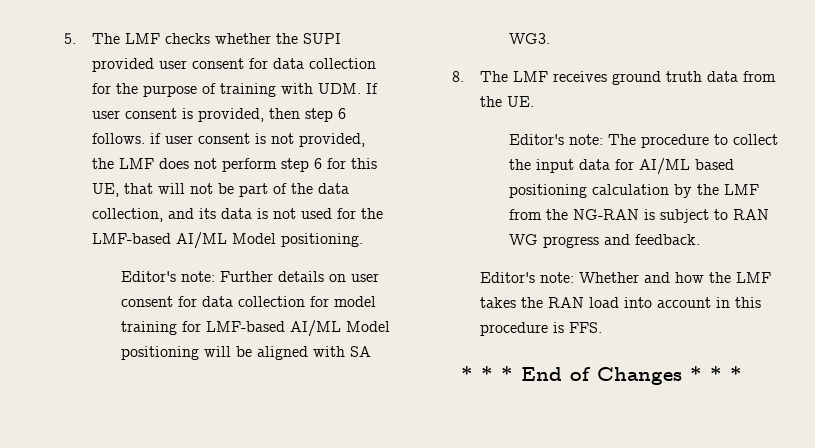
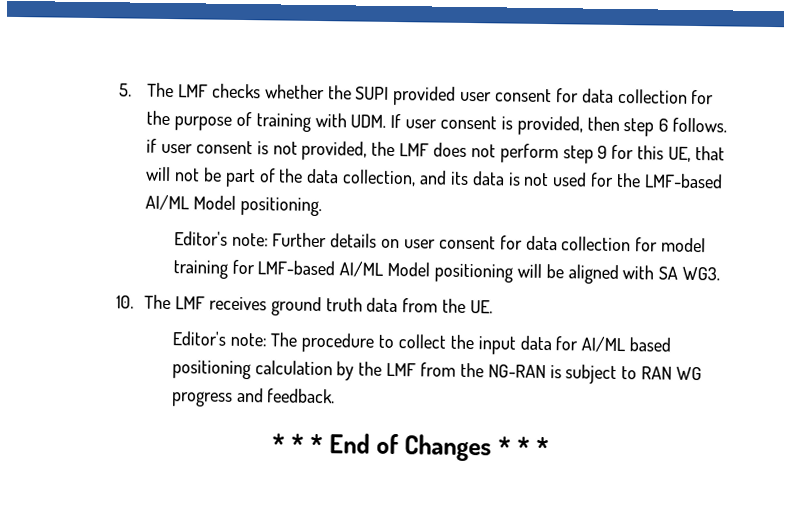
- 5. The LMF checks whether the SUPI provided user consent for data collection for the purpose of training with UDM. If user consent is provided, then step 6 follows. if user consent is not provided, the LMF does not perform step 6 for this UE, that will not be part of the data collection, and its data is not used for the LMF-based AI/ML Model positioning.
+ 5. The LMF checks whether the SUPI provided user consent for data collection for the purpose of training with UDM. If user consent is provided, then step 6 follows. if user consent is not provided, the LMF does not perform step 9 for this UE, that will not be part of the data collection, and its data is not used for the LMF-based AI/ML Model positioning.
- 8. The LMF receives ground truth data from the UE.
+ 10. The LMF receives ground truth data from the UE.
- Editor's note: Whether and how the LMF takes the RAN load into account in this procedure is FFS.

